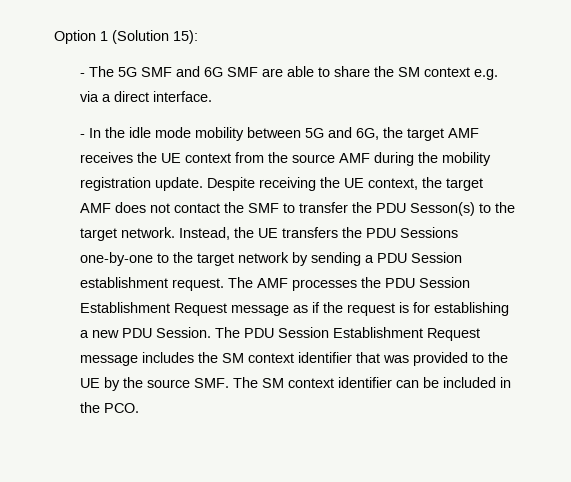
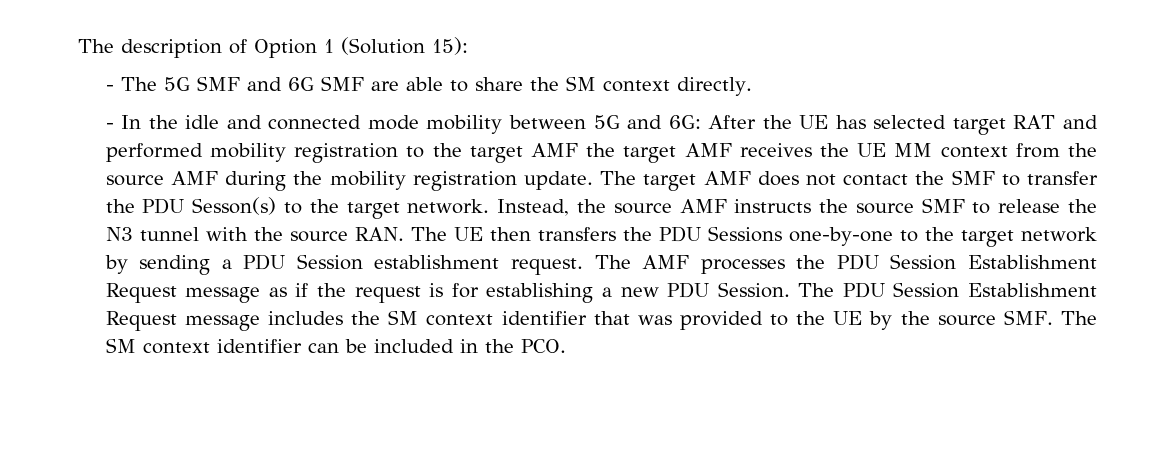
- Option 1 (Solution 15):
+ The description of Option 1 (Solution 15):
- - The 5G SMF and 6G SMF are able to share the SM context e.g. via a direct interface.
+ - The 5G SMF and 6G SMF are able to share the SM context directly.
- - In the idle mode mobility between 5G and 6G, the target AMF receives the UE context from the source AMF during the mobility registration update.
+ - In the idle and connected mode mobility between 5G and 6G: After the UE has selected target RAT and performed mobility registration to the target AMF the target AMF receives the UE MM context from the source AMF during the mobility registration update.
- Despite receiving the UE context, the target AMF does not contact the SMF to transfer the PDU Sesson(s) to the target network.
+ The target AMF does not contact the SMF to transfer the PDU Sesson(s) to the target network.
- Instead, the UE transfers the PDU Sessions one-by-one to the target network by sending a PDU Session establishment request.
+ Instead, the source AMF instructs the source SMF to release the N3 tunnel with the source RAN. The UE then transfers the PDU Sessions one-by-one to the target network by sending a PDU Session establishment request.

